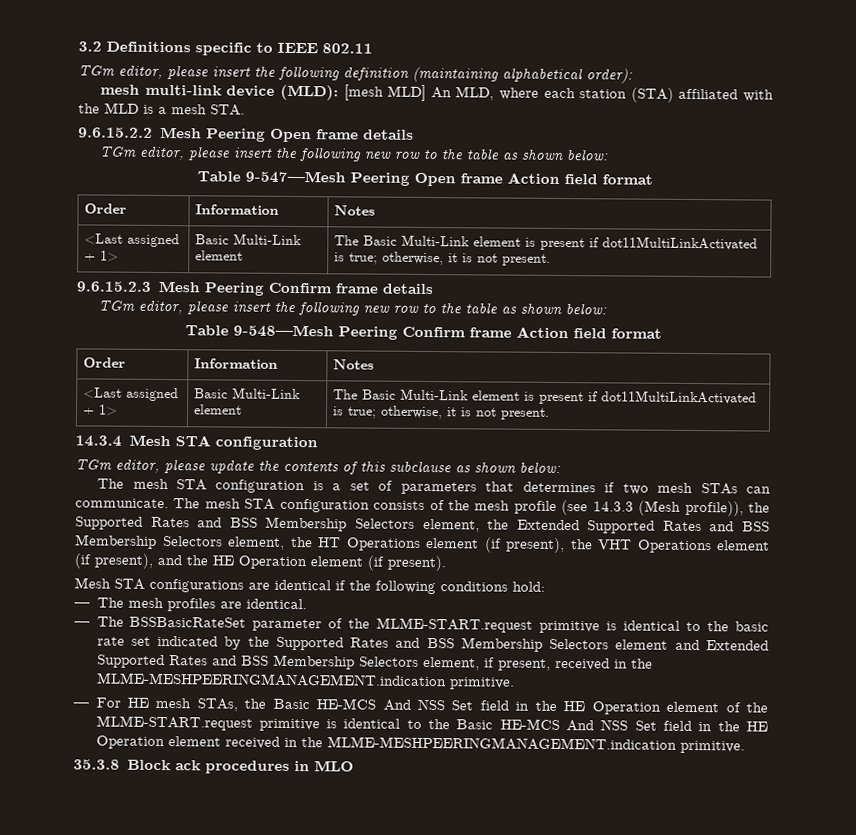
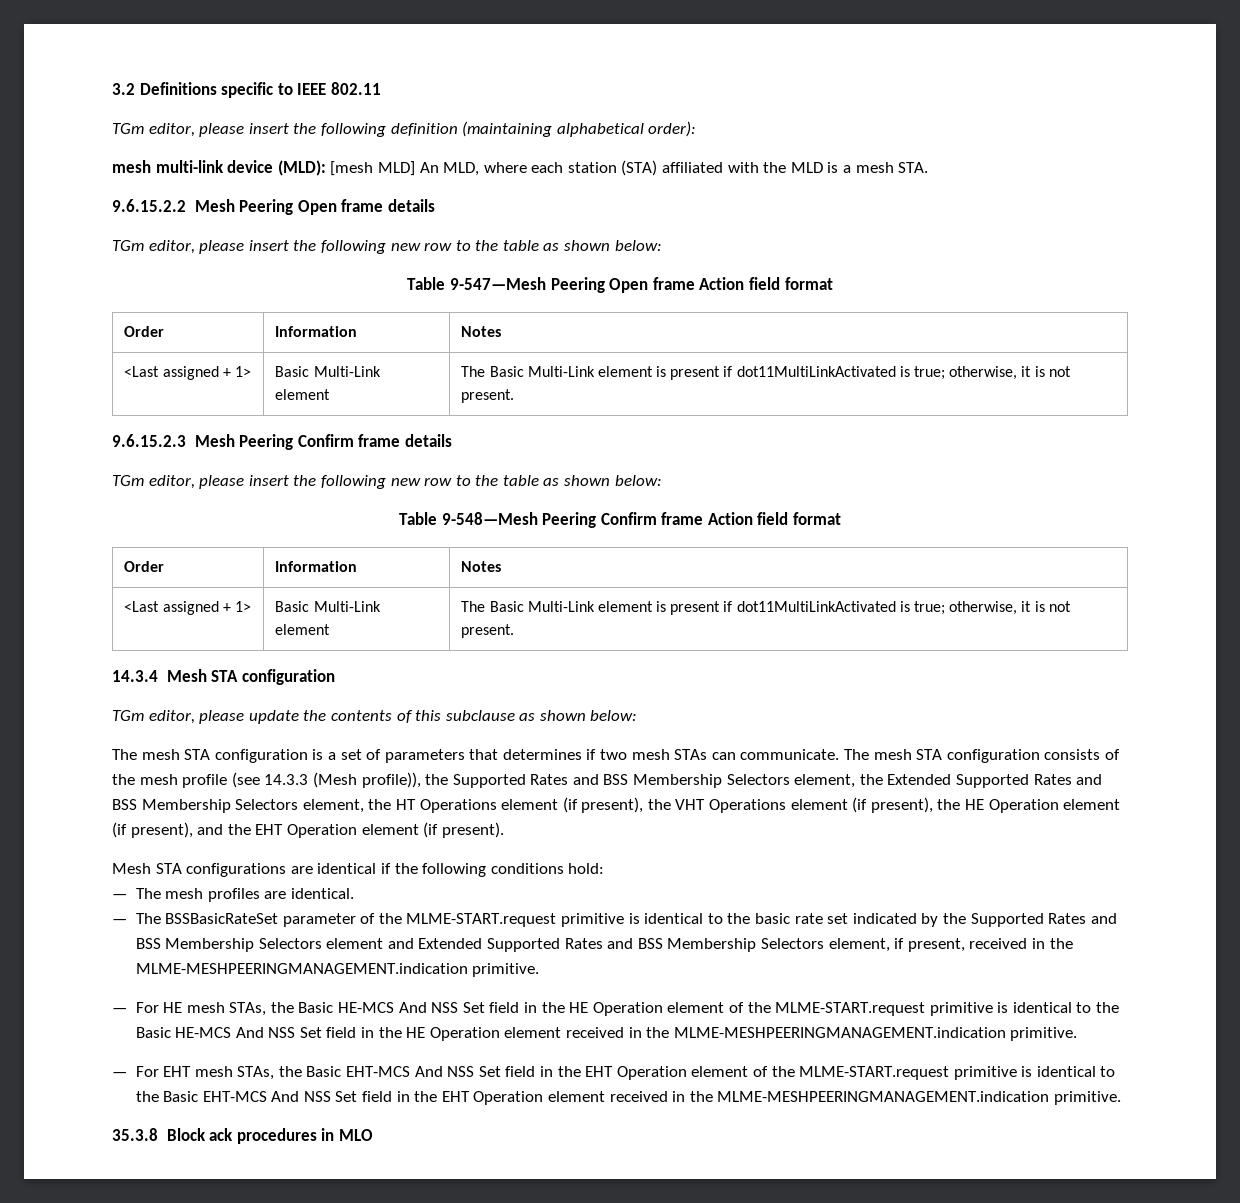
- The mesh STA configuration consists of the mesh profile (see 14.3.3 (Mesh profile)), the Supported Rates and BSS Membership Selectors element, the Extended Supported Rates and BSS Membership Selectors element, the HT Operations element (if present), the VHT Operations element (if present), and the HE Operation element (if present).
+ The mesh STA configuration consists of the mesh profile (see 14.3.3 (Mesh profile)), the Supported Rates and BSS Membership Selectors element, the Extended Supported Rates and BSS Membership Selectors element, the HT Operations element (if present), the VHT Operations element (if present), the HE Operation element (if present), and the EHT Operation element (if present).
+ — For EHT mesh STAs, the Basic EHT-MCS And NSS Set field in the EHT Operation element of the MLME-START.request primitive is identical to the Basic EHT-MCS And NSS Set field in the EHT Operation element received in the MLME-MESHPEERINGMANAGEMENT.indication primitive.

